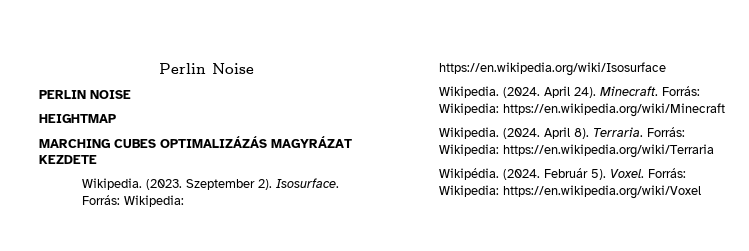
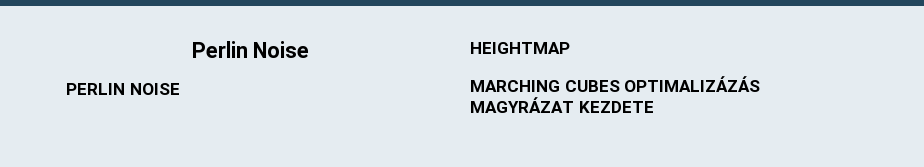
- Wikipedia. (2023. Szeptember 2). Isosurface. Forrás: Wikipedia: https://en.wikipedia.org/wiki/Isosurface
- Wikipedia. (2024. April 24). Minecraft. Forrás: Wikipedia: https://en.wikipedia.org/wiki/Minecraft
- Wikipedia. (2024. April 8). Terraria. Forrás: Wikipedia: https://en.wikipedia.org/wiki/Terraria
- Wikipédia. (2024. Február 5). Voxel. Forrás: Wikipedia: https://en.wikipedia.org/wiki/Voxel

